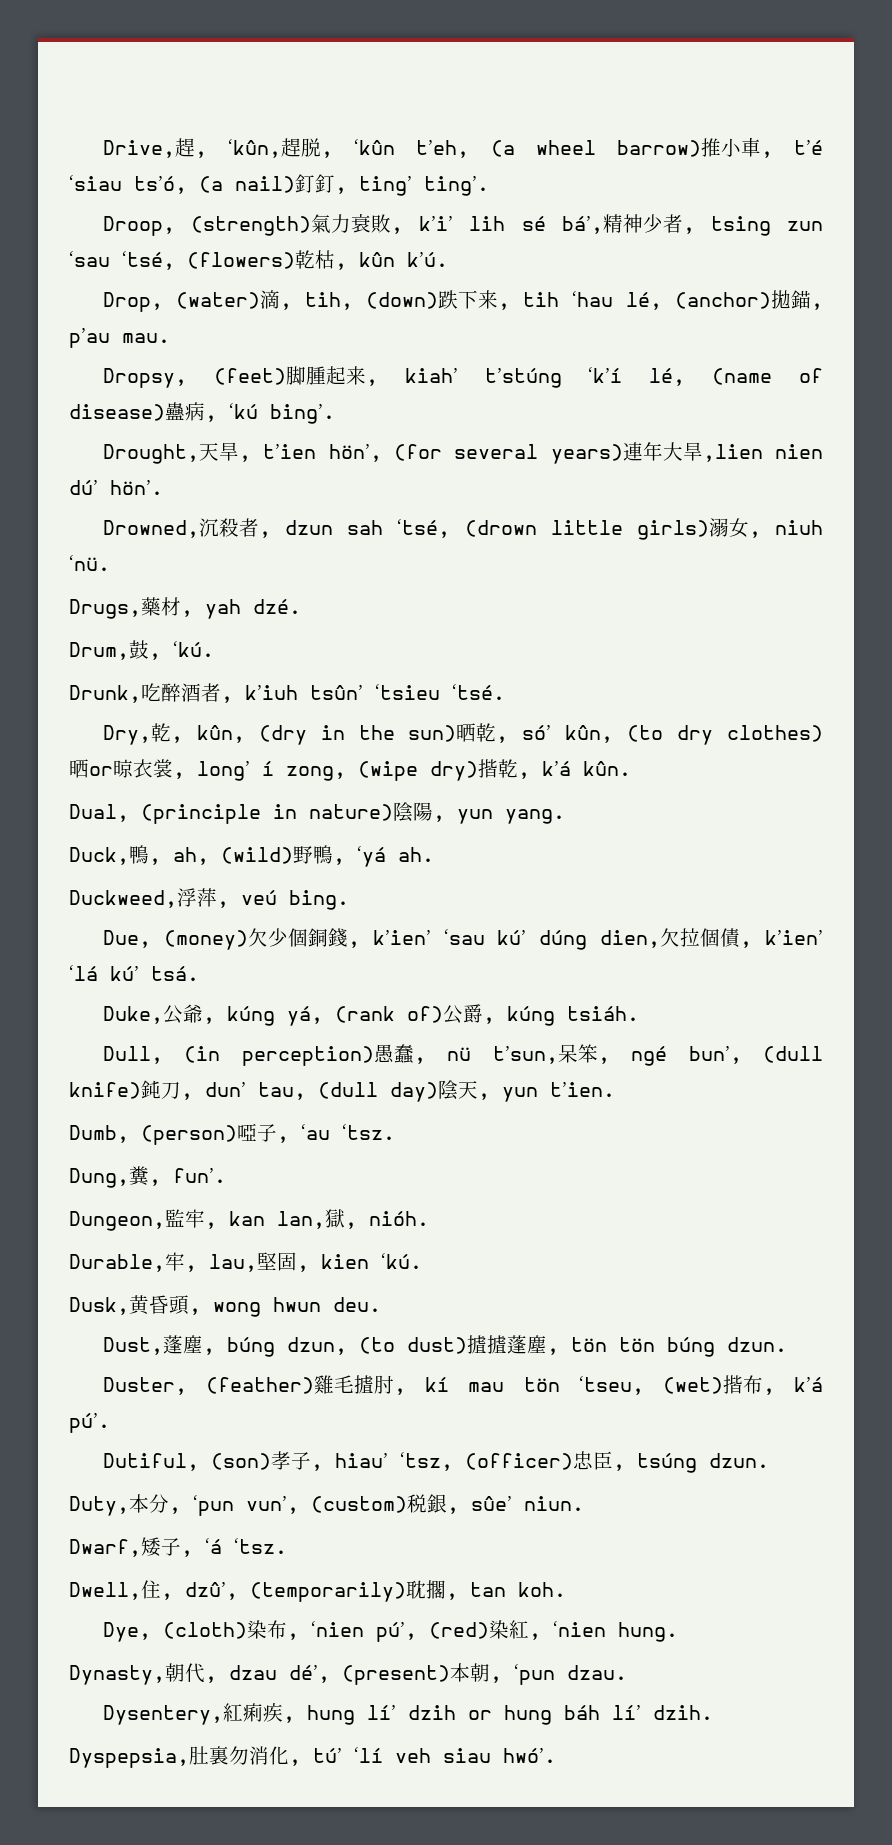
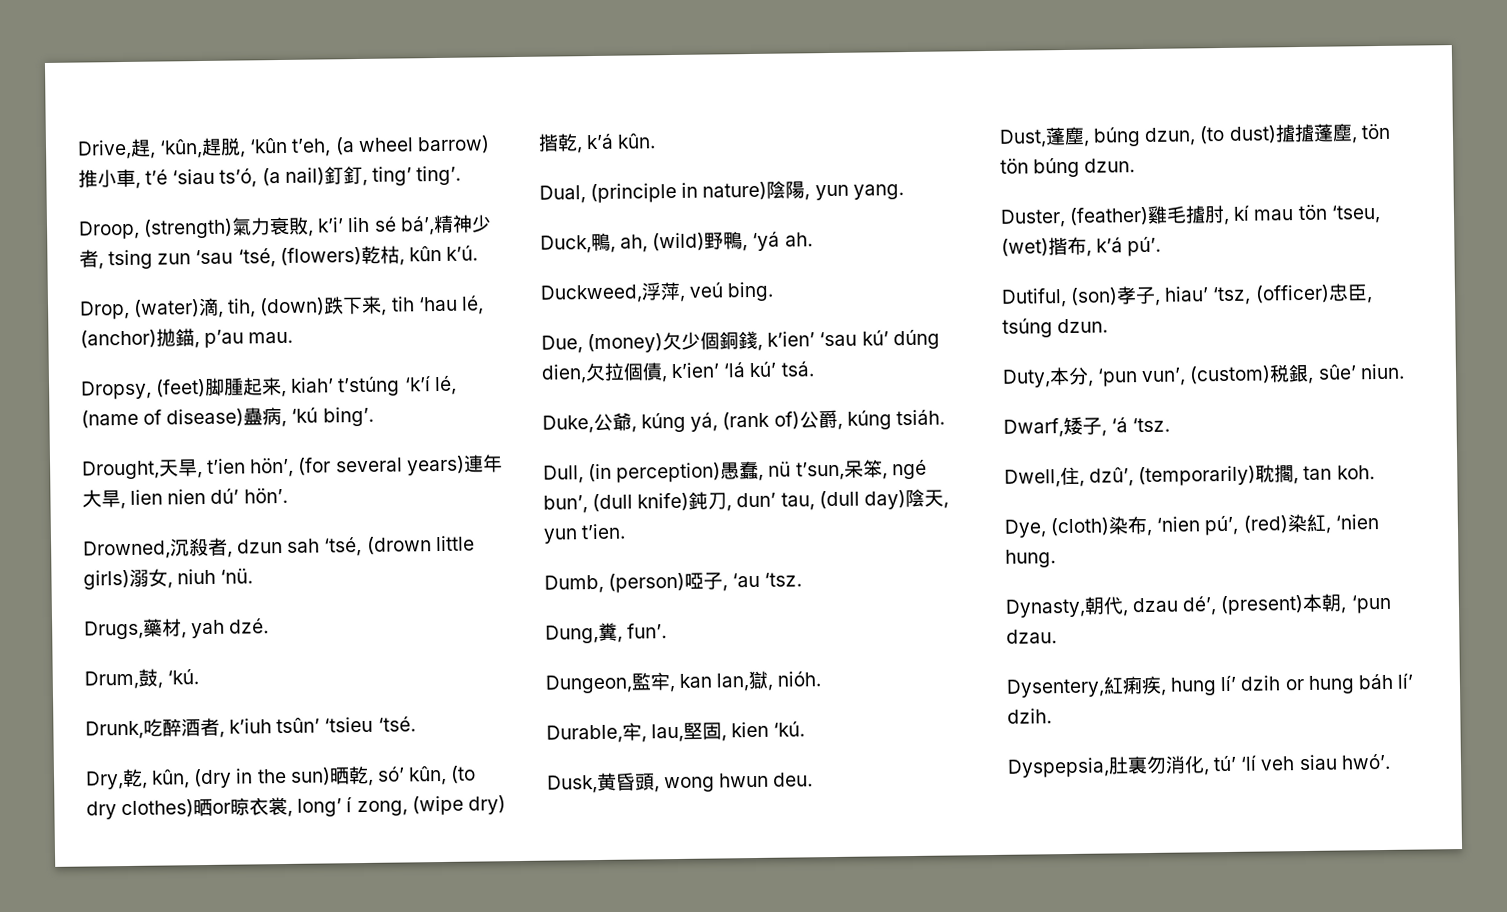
- Drought,天旱, t’ien hön’, (for several years)連年大旱,lien nien dú’ hön’.
+ Drought,天旱, t’ien hön’, (for several years)連年大旱, lien nien dú’ hön’.

